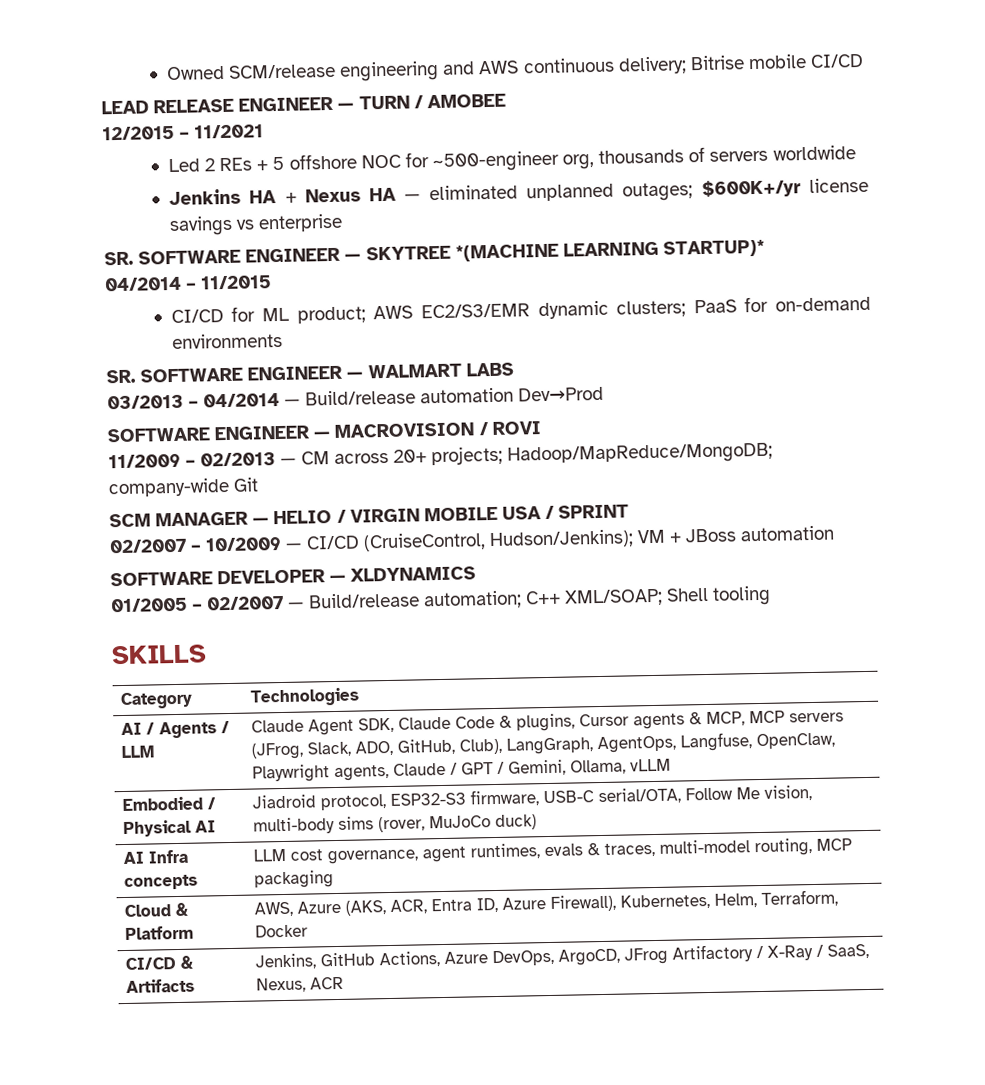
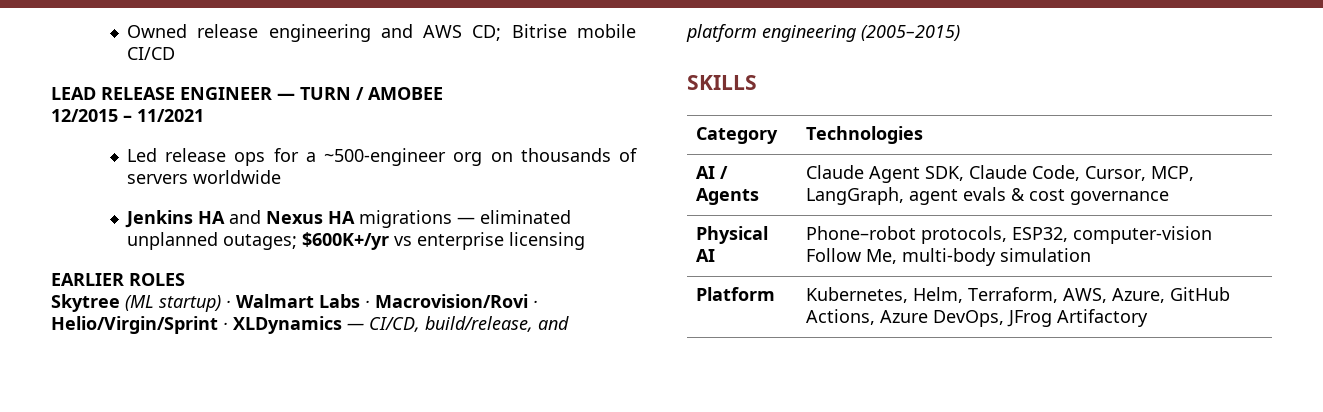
- Owned SCM/release engineering and AWS continuous delivery; Bitrise mobile CI/CD
+ Owned release engineering and AWS CD; Bitrise mobile CI/CD
- Led 2 REs + 5 offshore NOC for ~500-engineer org, thousands of servers worldwide
+ Led release ops for a ~500-engineer org on thousands of servers worldwide
- Jenkins HA + Nexus HA — eliminated unplanned outages; $600K+/yr license savings vs enterprise
- SR. SOFTWARE ENGINEER — SKYTREE *(MACHINE LEARNING STARTUP)*
- 04/2014 – 11/2015
- CI/CD for ML product; AWS EC2/S3/EMR dynamic clusters; PaaS for on-demand environments
- SR. SOFTWARE ENGINEER — WALMART LABS
- 03/2013 – 04/2014 — Build/release automation Dev→Prod
- SOFTWARE ENGINEER — MACROVISION / ROVI
- 11/2009 – 02/2013 — CM across 20+ projects; Hadoop/MapReduce/MongoDB; company-wide Git
- SCM MANAGER — HELIO / VIRGIN MOBILE USA / SPRINT
- 02/2007 – 10/2009 — CI/CD (CruiseControl, Hudson/Jenkins); VM + JBoss automation
- SOFTWARE DEVELOPER — XLDYNAMICS
- 01/2005 – 02/2007 — Build/release automation; C++ XML/SOAP; Shell tooling
+ Jenkins HA and Nexus HA migrations — eliminated unplanned outages; $600K+/yr vs enterprise licensing
+ EARLIER ROLES
+ Skytree (ML startup) · Walmart Labs · Macrovision/Rovi · Helio/Virgin/Sprint · XLDynamics — CI/CD, build/release, and platform engineering (2005–2015)
- AI / Agents / LLM | Claude Agent SDK, Claude Code & plugins, Cursor agents & MCP, MCP servers (JFrog, Slack, ADO, GitHub, Club), LangGraph, AgentOps, Langfuse, OpenClaw, Playwright agents, Claude / GPT / Gemini, Ollama, vLLM
- Embodied / Physical AI | Jiadroid protocol, ESP32-S3 firmware, USB-C serial/OTA, Follow Me vision, multi-body sims (rover, MuJoCo duck)
- AI Infra concepts | LLM cost governance, agent runtimes, evals & traces, multi-model routing, MCP packaging
- Cloud & Platform | AWS, Azure (AKS, ACR, Entra ID, Azure Firewall), Kubernetes, Helm, Terraform, Docker
- CI/CD & Artifacts | Jenkins, GitHub Actions, Azure DevOps, ArgoCD, JFrog Artifactory / X-Ray / SaaS, Nexus, ACR
+ AI / Agents | Claude Agent SDK, Claude Code, Cursor, MCP, LangGraph, agent evals & cost governance
+ Physical AI | Phone–robot protocols, ESP32, computer-vision Follow Me, multi-body simulation
+ Platform | Kubernetes, Helm, Terraform, AWS, Azure, GitHub Actions, Azure DevOps, JFrog Artifactory

